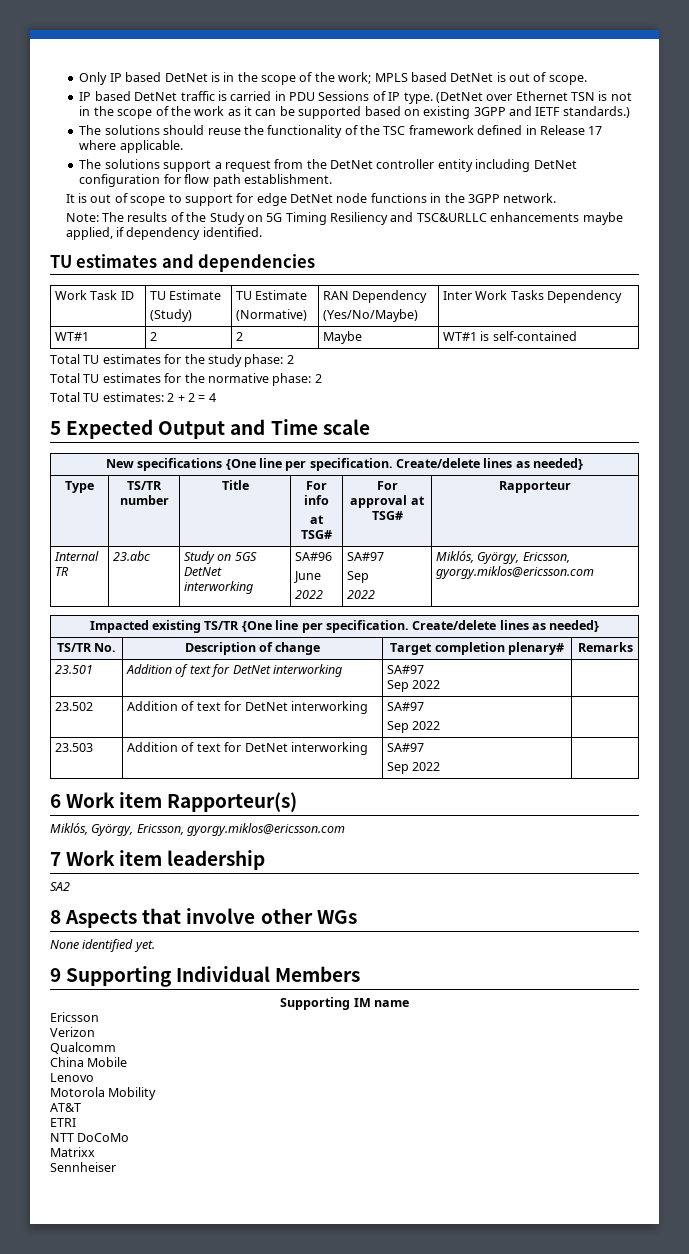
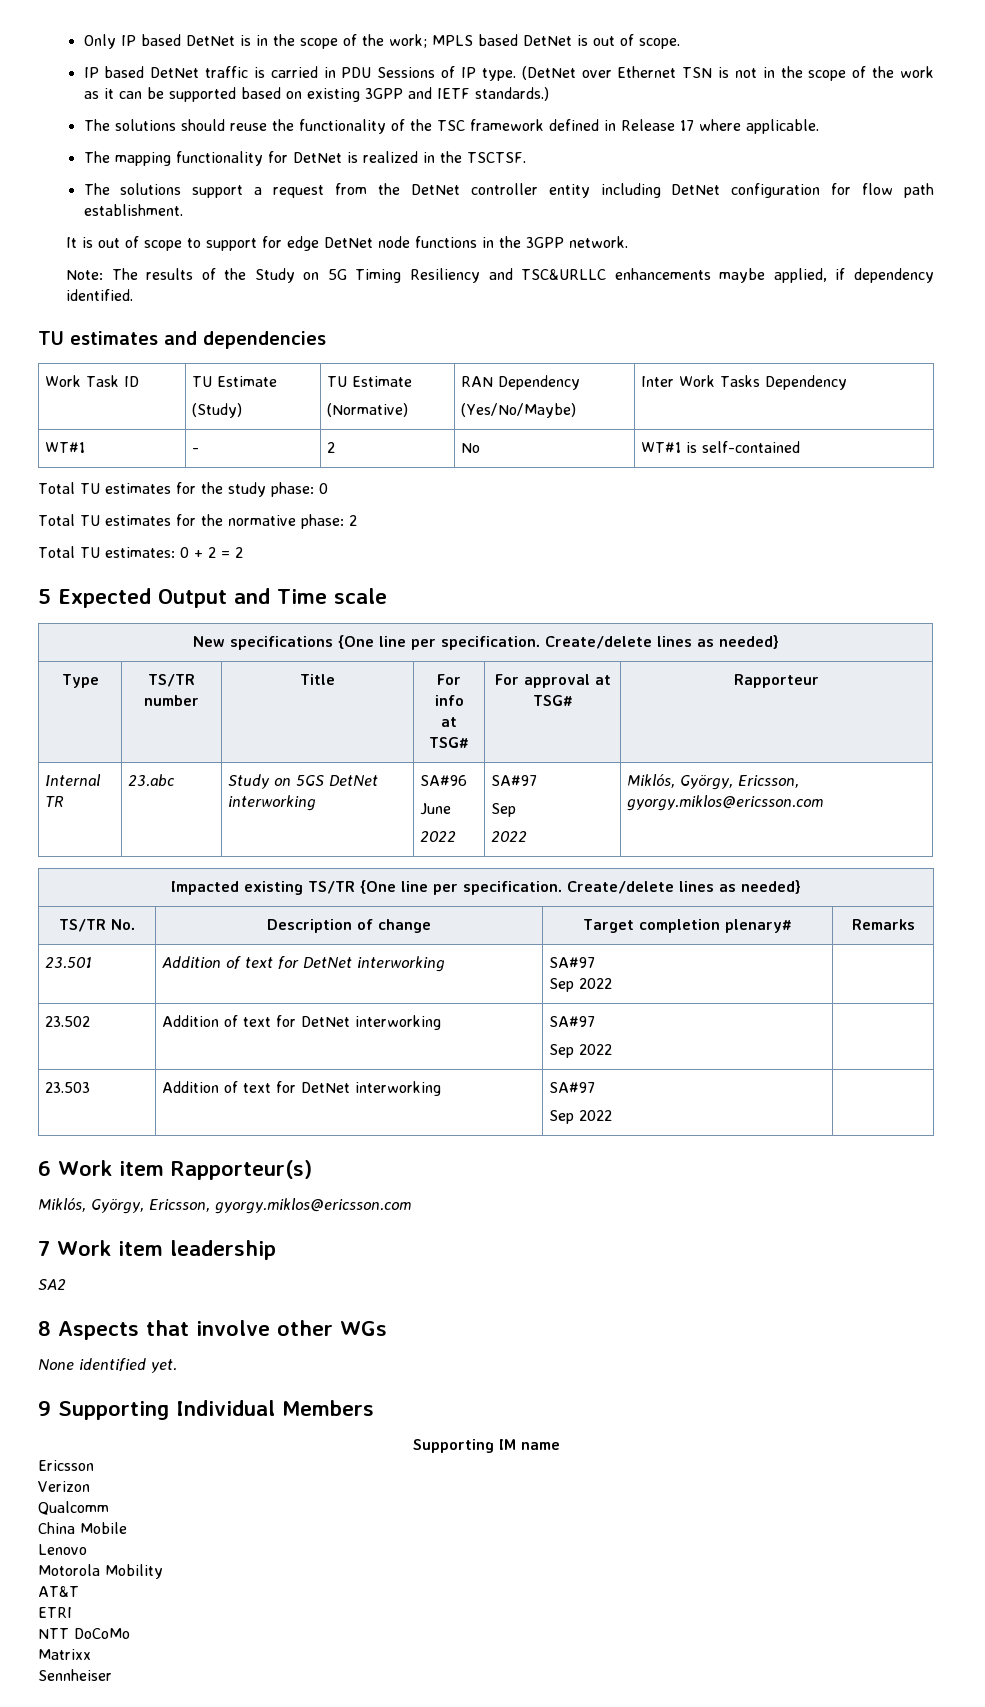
+ The mapping functionality for DetNet is realized in the TSCTSF.
- WT#1 | 2 | 2 | Maybe | WT#1 is self-contained
+ WT#1 | - | 2 | No | WT#1 is self-contained
- Total TU estimates for the study phase: 2
+ Total TU estimates for the study phase: 0
- Total TU estimates: 2 + 2 = 4
+ Total TU estimates: 0 + 2 = 2

